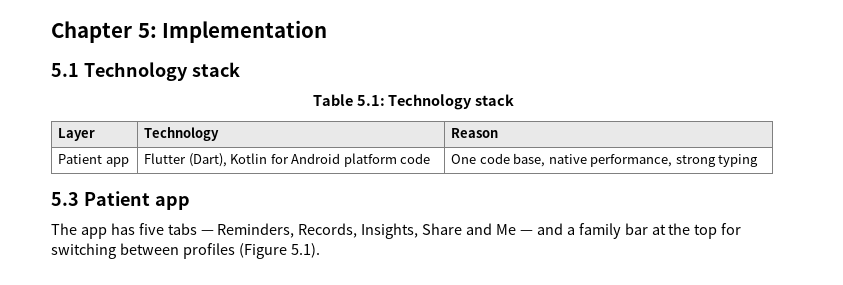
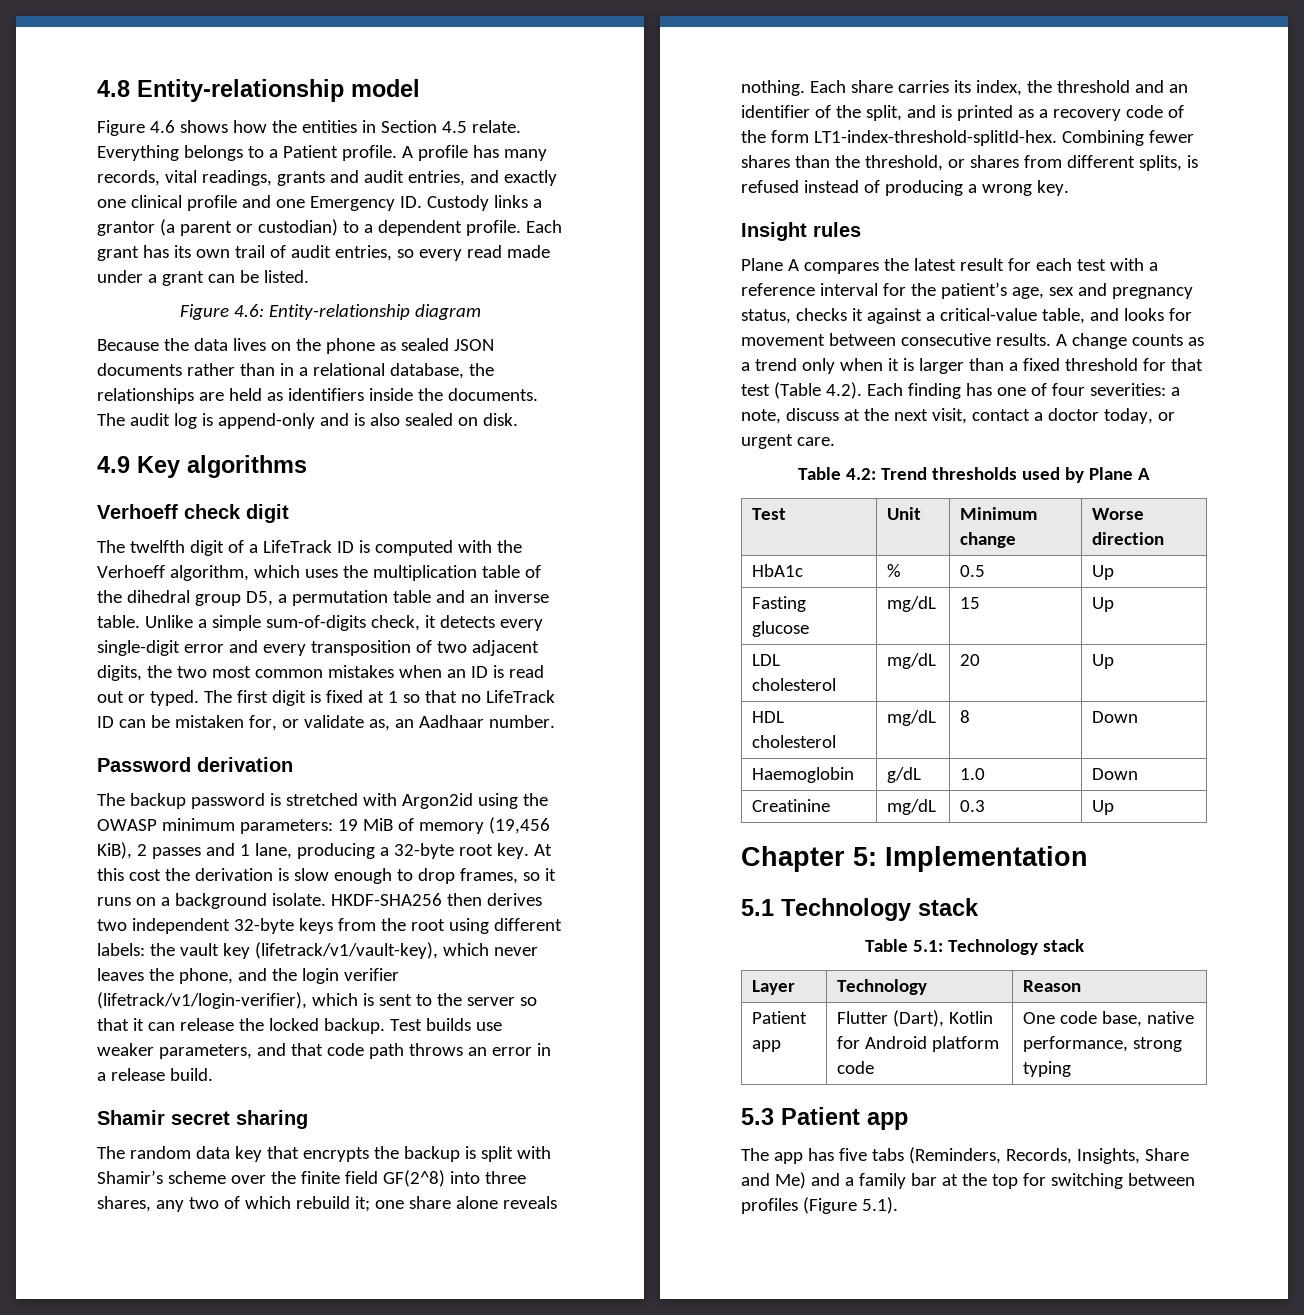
+ 4.8 Entity-relationship model
+ Figure 4.6 shows how the entities in Section 4.5 relate. Everything belongs to a Patient profile. A profile has many records, vital readings, grants and audit entries, and exactly one clinical profile and one Emergency ID. Custody links a grantor (a parent or custodian) to a dependent profile. Each grant has its own trail of audit entries, so every read made under a grant can be listed.
+ Figure 4.6: Entity-relationship diagram
+ Because the data lives on the phone as sealed JSON documents rather than in a relational database, the relationships are held as identifiers inside the documents. The audit log is append-only and is also sealed on disk.
+ 4.9 Key algorithms
+ Verhoeff check digit
+ The twelfth digit of a LifeTrack ID is computed with the Verhoeff algorithm, which uses the multiplication table of the dihedral group D5, a permutation table and an inverse table. Unlike a simple sum-of-digits check, it detects every single-digit error and every transposition of two adjacent digits, the two most common mistakes when an ID is read out or typed. The first digit is fixed at 1 so that no LifeTrack ID can be mistaken for, or validate as, an Aadhaar number.
+ Password derivation
+ The backup password is stretched with Argon2id using the OWASP minimum parameters: 19 MiB of memory (19,456 KiB), 2 passes and 1 lane, producing a 32-byte root key. At this cost the derivation is slow enough to drop frames, so it runs on a background isolate. HKDF-SHA256 then derives two independent 32-byte keys from the root using different labels: the vault key (lifetrack/v1/vault-key), which never leaves the phone, and the login verifier (lifetrack/v1/login-verifier), which is sent to the server so that it can release the locked backup. Test builds use weaker parameters, and that code path throws an error in a release build.
+ Shamir secret sharing
+ The random data key that encrypts the backup is split with Shamir’s scheme over the finite field GF(2^8) into three shares, any two of which rebuild it; one share alone reveals nothing. Each share carries its index, the threshold and an identifier of the split, and is printed as a recovery code of the form LT1-index-threshold-splitId-hex. Combining fewer shares than the threshold, or shares from different splits, is refused instead of producing a wrong key.
+ Insight rules
+ Plane A compares the latest result for each test with a reference interval for the patient’s age, sex and pregnancy status, checks it against a critical-value table, and looks for movement between consecutive results. A change counts as a trend only when it is larger than a fixed threshold for that test (Table 4.2). Each finding has one of four severities: a note, discuss at the next visit, contact a doctor today, or urgent care.
+ Table 4.2: Trend thresholds used by Plane A
+ Test | Unit | Minimum change | Worse direction
+ HbA1c | % | 0.5 | Up
+ Fasting glucose | mg/dL | 15 | Up
+ LDL cholesterol | mg/dL | 20 | Up
+ HDL cholesterol | mg/dL | 8 | Down
+ Haemoglobin | g/dL | 1.0 | Down
+ Creatinine | mg/dL | 0.3 | Up
- The app has five tabs — Reminders, Records, Insights, Share and Me — and a family bar at the top for switching between profiles (Figure 5.1).
+ The app has five tabs (Reminders, Records, Insights, Share and Me) and a family bar at the top for switching between profiles (Figure 5.1).

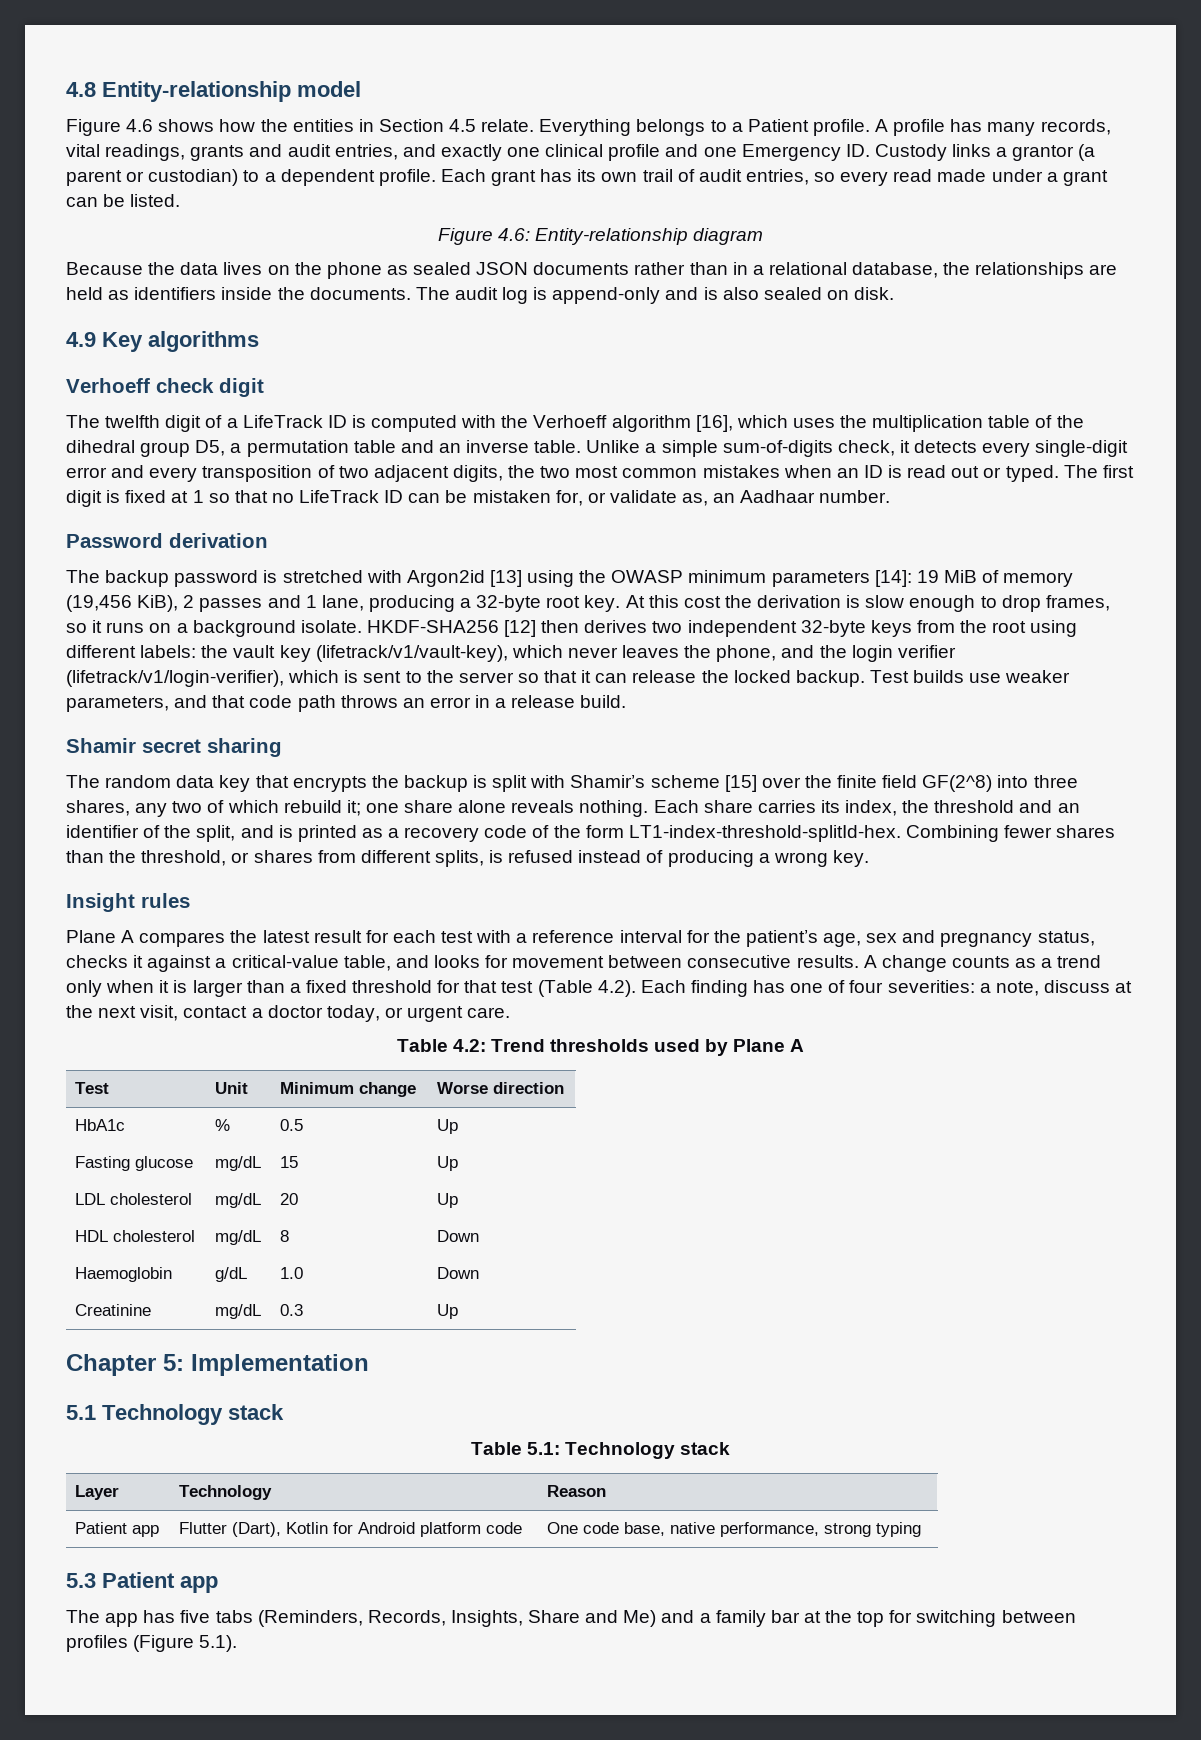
- The twelfth digit of a LifeTrack ID is computed with the Verhoeff algorithm, which uses the multiplication table of the dihedral group D5, a permutation table and an inverse table.
+ The twelfth digit of a LifeTrack ID is computed with the Verhoeff algorithm [16], which uses the multiplication table of the dihedral group D5, a permutation table and an inverse table.
- The backup password is stretched with Argon2id using the OWASP minimum parameters: 19 MiB of memory (19,456 KiB), 2 passes and 1 lane, producing a 32-byte root key.
+ The backup password is stretched with Argon2id [13] using the OWASP minimum parameters [14]: 19 MiB of memory (19,456 KiB), 2 passes and 1 lane, producing a 32-byte root key.
- HKDF-SHA256 then derives two independent 32-byte keys from the root using different labels: the vault key (lifetrack/v1/vault-key), which never leaves the phone, and the login verifier (lifetrack/v1/login-verifier), which is sent to the server so that it can release the locked backup.
+ HKDF-SHA256 [12] then derives two independent 32-byte keys from the root using different labels: the vault key (lifetrack/v1/vault-key), which never leaves the phone, and the login verifier (lifetrack/v1/login-verifier), which is sent to the server so that it can release the locked backup.
- The random data key that encrypts the backup is split with Shamir’s scheme over the finite field GF(2^8) into three shares, any two of which rebuild it; one share alone reveals nothing.
+ The random data key that encrypts the backup is split with Shamir’s scheme [15] over the finite field GF(2^8) into three shares, any two of which rebuild it; one share alone reveals nothing.

